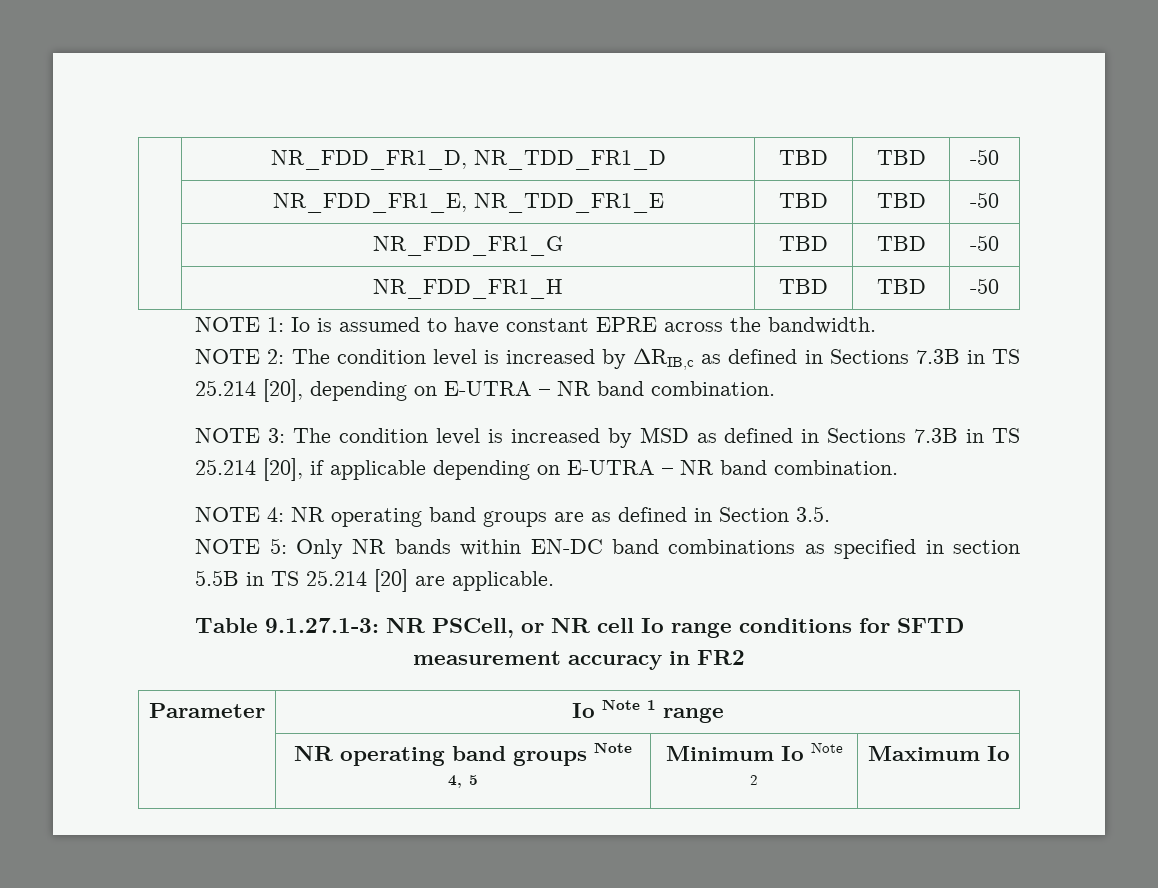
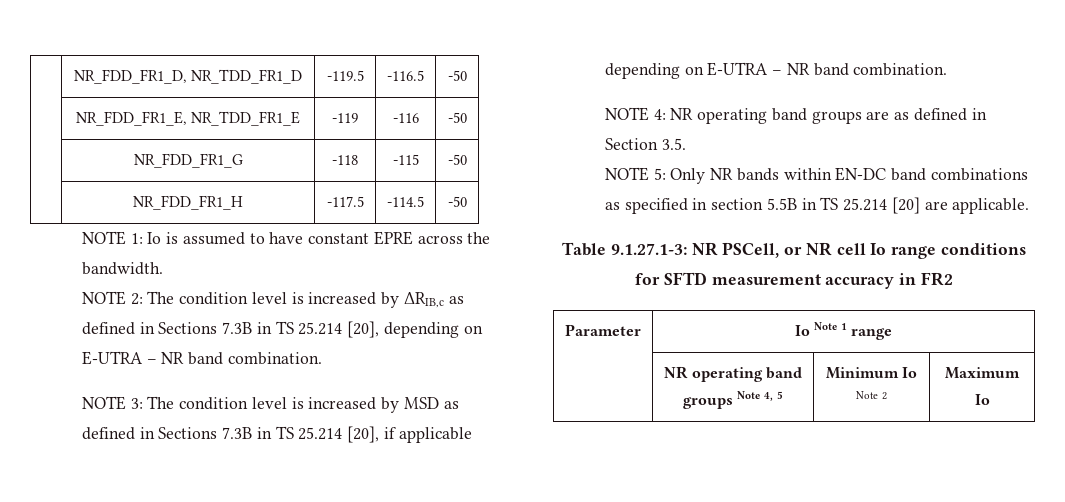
- | NR_FDD_FR1_D, NR_TDD_FR1_D | TBD | TBD | -50
+ | NR_FDD_FR1_D, NR_TDD_FR1_D | -119.5 | -116.5 | -50
- | NR_FDD_FR1_E, NR_TDD_FR1_E | TBD | TBD | -50
+ | NR_FDD_FR1_E, NR_TDD_FR1_E | -119 | -116 | -50
- | NR_FDD_FR1_G | TBD | TBD | -50
+ | NR_FDD_FR1_G | -118 | -115 | -50
- | NR_FDD_FR1_H | TBD | TBD | -50
+ | NR_FDD_FR1_H | -117.5 | -114.5 | -50

